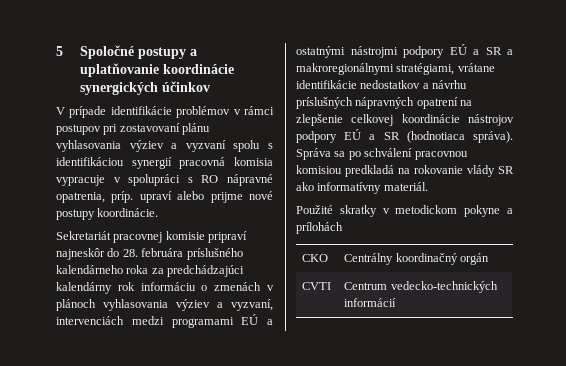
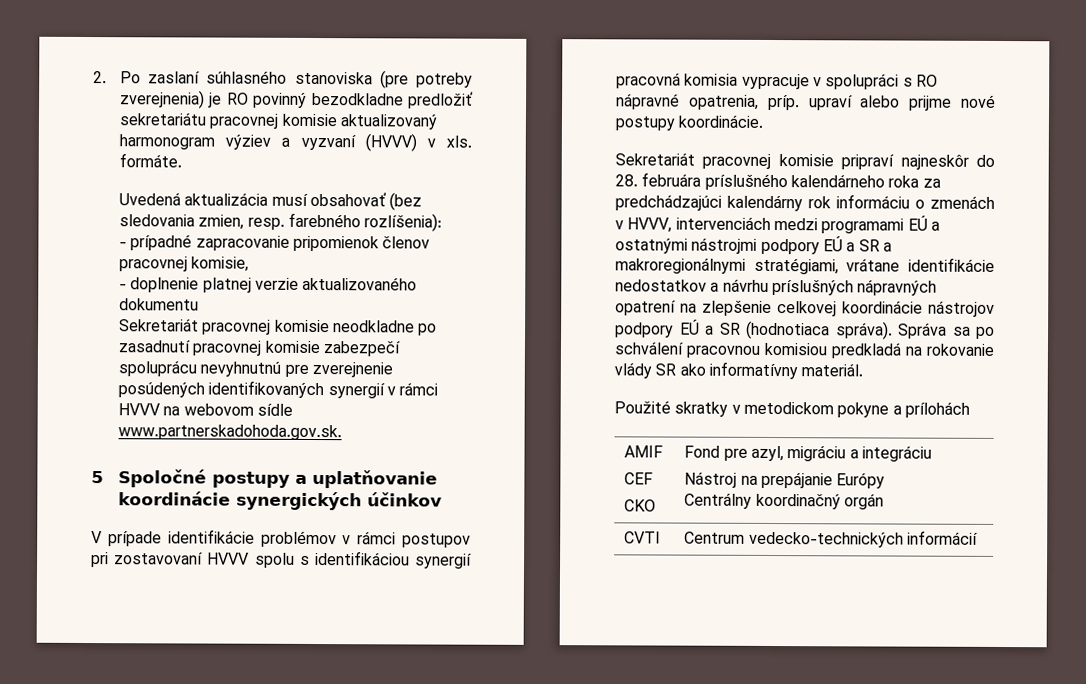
+ 2. Po zaslaní súhlasného stanoviska (pre potreby zverejnenia) je RO povinný bezodkladne predložiť sekretariátu pracovnej komisie aktualizovaný harmonogram výziev a vyzvaní (HVVV) v xls. formáte.
+ Uvedená aktualizácia musí obsahovať (bez sledovania zmien, resp. farebného rozlíšenia):
+ - prípadné zapracovanie pripomienok členov pracovnej komisie,
+ - doplnenie platnej verzie aktualizovaného dokumentu
+ Sekretariát pracovnej komisie neodkladne po zasadnutí pracovnej komisie zabezpečí spoluprácu nevyhnutnú pre zverejnenie posúdených identifikovaných synergií v rámci HVVV na webovom sídle www.partnerskadohoda.gov.sk.
- V prípade identifikácie problémov v rámci postupov pri zostavovaní plánu vyhlasovania výziev a vyzvaní spolu s identifikáciou synergií pracovná komisia vypracuje v spolupráci s RO nápravné opatrenia, príp. upraví alebo prijme nové postupy koordinácie.
+ V prípade identifikácie problémov v rámci postupov pri zostavovaní HVVV spolu s identifikáciou synergií pracovná komisia vypracuje v spolupráci s RO nápravné opatrenia, príp. upraví alebo prijme nové postupy koordinácie.
- Sekretariát pracovnej komisie pripraví najneskôr do 28. februára príslušného kalendárneho roka za predchádzajúci kalendárny rok informáciu o zmenách v plánoch vyhlasovania výziev a vyzvaní, intervenciách medzi programami EÚ a ostatnými nástrojmi podpory EÚ a SR a makroregionálnymi stratégiami, vrátane identifikácie nedostatkov a návrhu príslušných nápravných opatrení na zlepšenie celkovej koordinácie nástrojov podpory EÚ a SR (hodnotiaca správa).
+ Sekretariát pracovnej komisie pripraví najneskôr do 28. februára príslušného kalendárneho roka za predchádzajúci kalendárny rok informáciu o zmenách v HVVV, intervenciách medzi programami EÚ a ostatnými nástrojmi podpory EÚ a SR a makroregionálnymi stratégiami, vrátane identifikácie nedostatkov a návrhu príslušných nápravných opatrení na zlepšenie celkovej koordinácie nástrojov podpory EÚ a SR (hodnotiaca správa).
- CKO | Centrálny koordinačný orgán
+ AMIF
+ CEF
+ CKO | Fond pre azyl, migráciu a integráciu
+ Nástroj na prepájanie Európy
+ Centrálny koordinačný orgán

